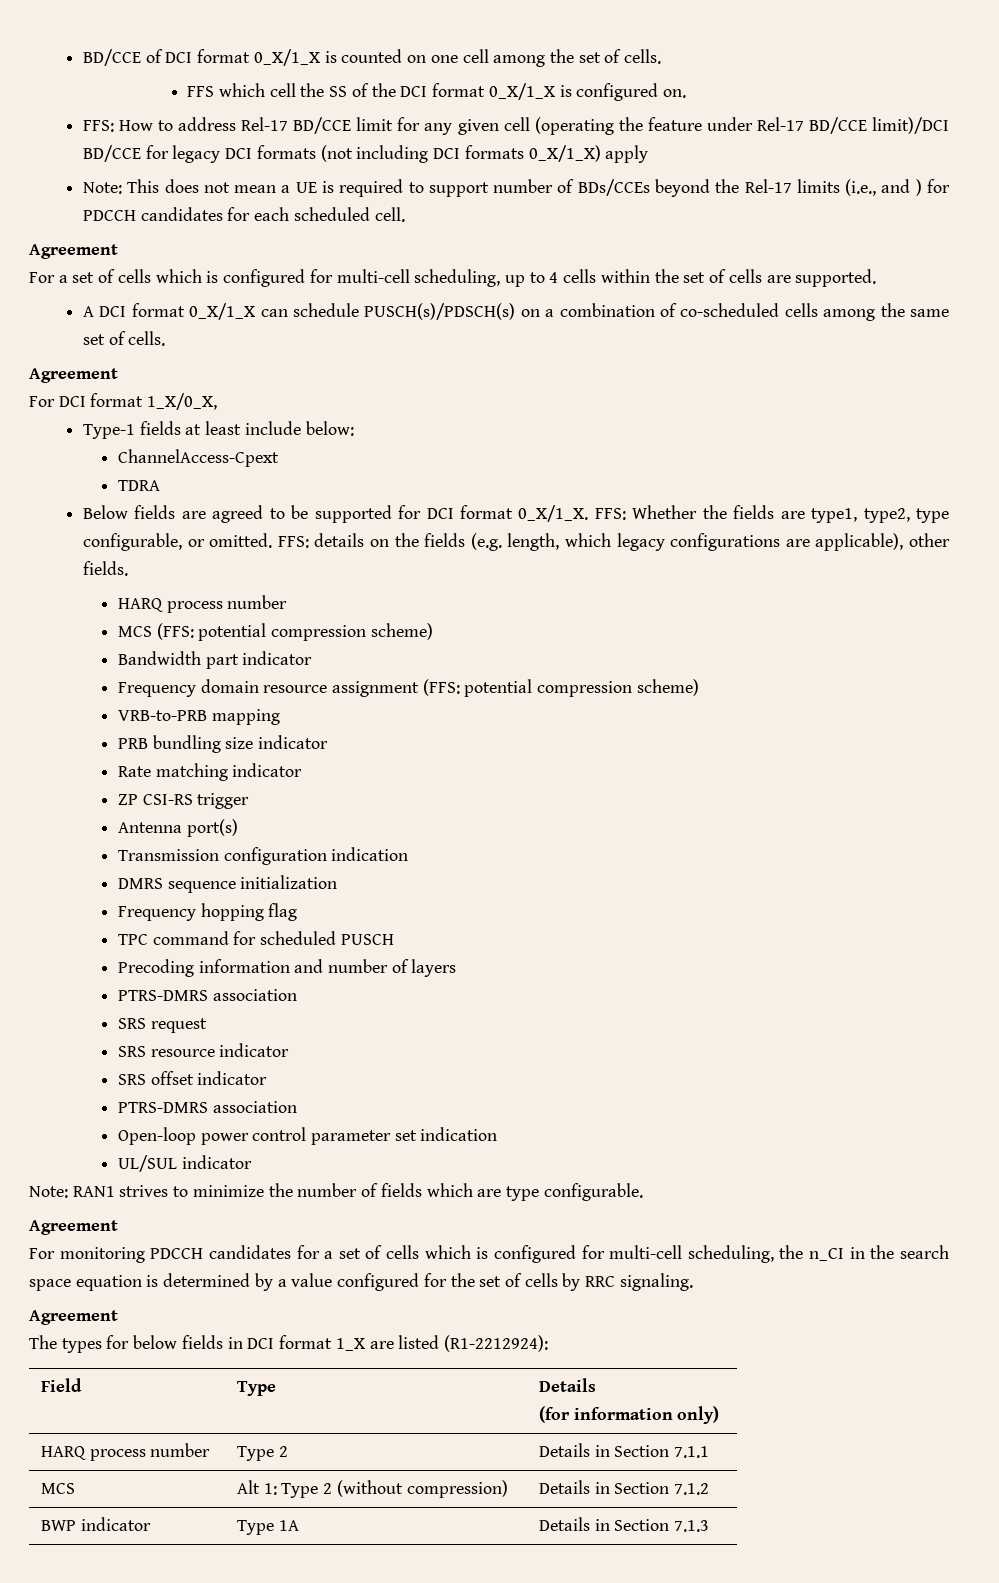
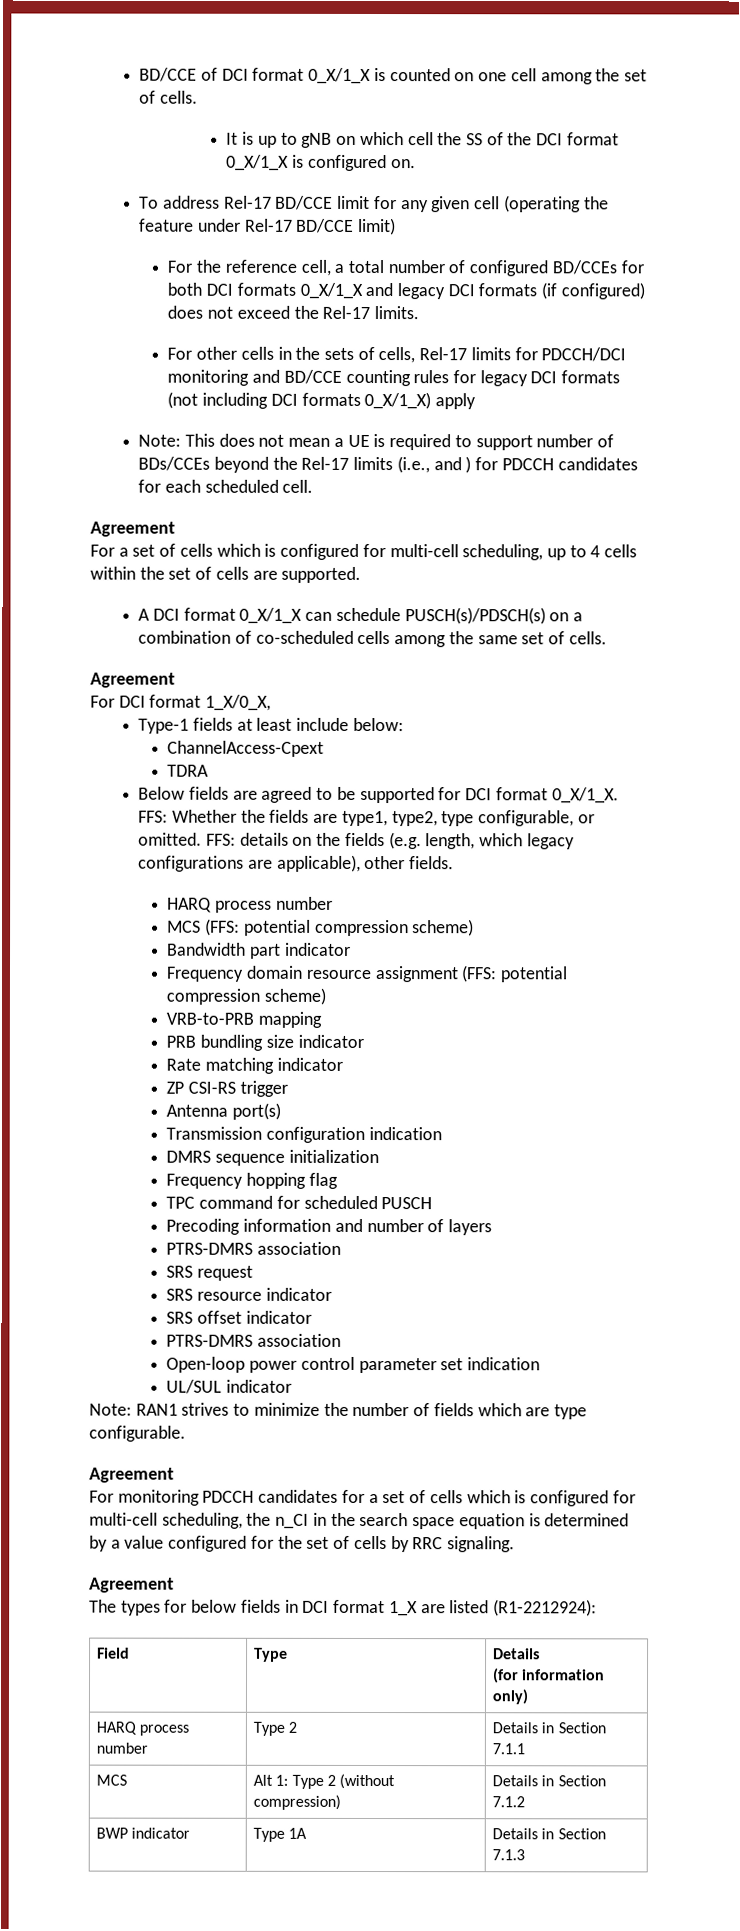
- FFS which cell the SS of the DCI format 0_X/1_X is configured on.
+ It is up to gNB on which cell the SS of the DCI format 0_X/1_X is configured on.
- FFS: How to address Rel-17 BD/CCE limit for any given cell (operating the feature under Rel-17 BD/CCE limit)/DCI BD/CCE for legacy DCI formats (not including DCI formats 0_X/1_X) apply
+ To address Rel-17 BD/CCE limit for any given cell (operating the feature under Rel-17 BD/CCE limit)
+ For the reference cell, a total number of configured BD/CCEs for both DCI formats 0_X/1_X and legacy DCI formats (if configured) does not exceed the Rel-17 limits.
+ For other cells in the sets of cells, Rel-17 limits for PDCCH/DCI monitoring and BD/CCE counting rules for legacy DCI formats (not including DCI formats 0_X/1_X) apply

